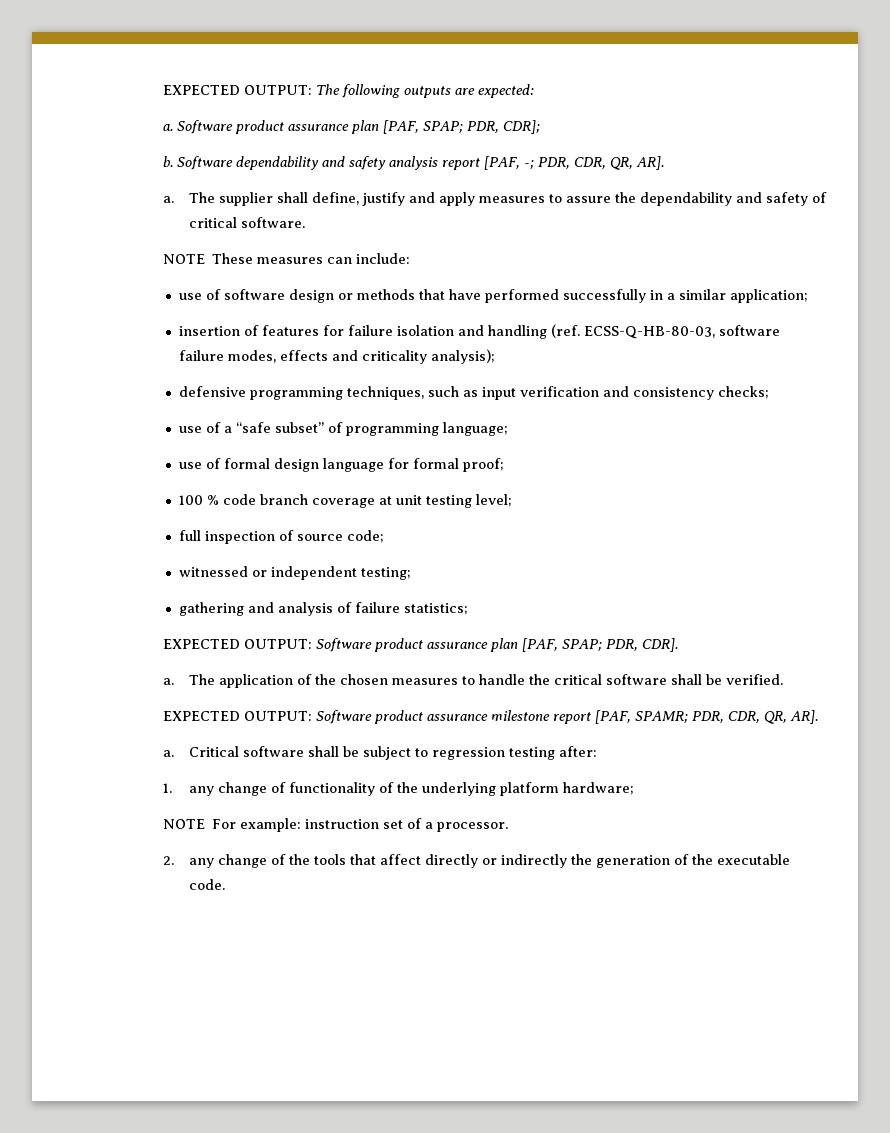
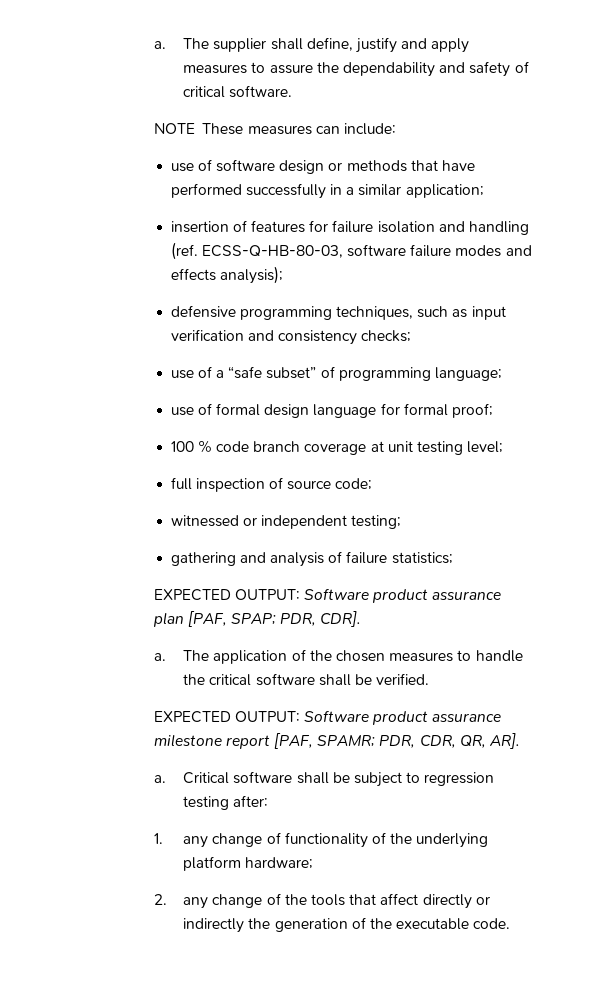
- EXPECTED OUTPUT: The following outputs are expected:
- a. Software product assurance plan [PAF, SPAP; PDR, CDR];
- b. Software dependability and safety analysis report [PAF, -; PDR, CDR, QR, AR].
- insertion of features for failure isolation and handling (ref. ECSS-Q-HB-80-03, software failure modes, effects and criticality analysis);
+ insertion of features for failure isolation and handling (ref. ECSS-Q-HB-80-03, software failure modes and effects analysis);
- NOTE For example: instruction set of a processor.

